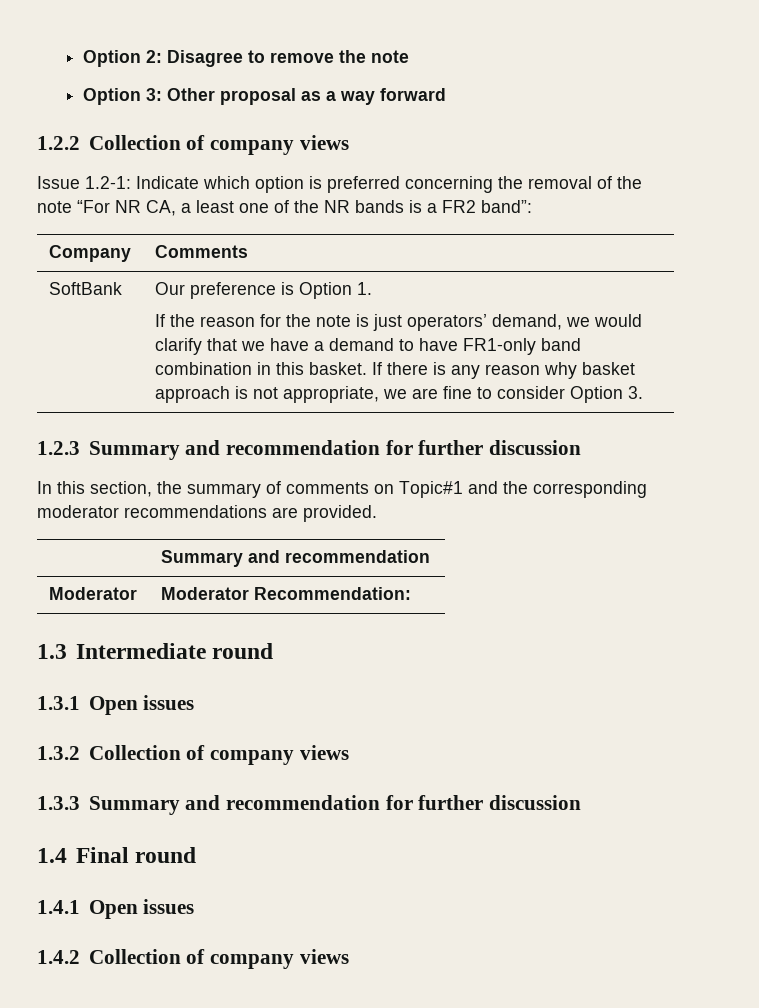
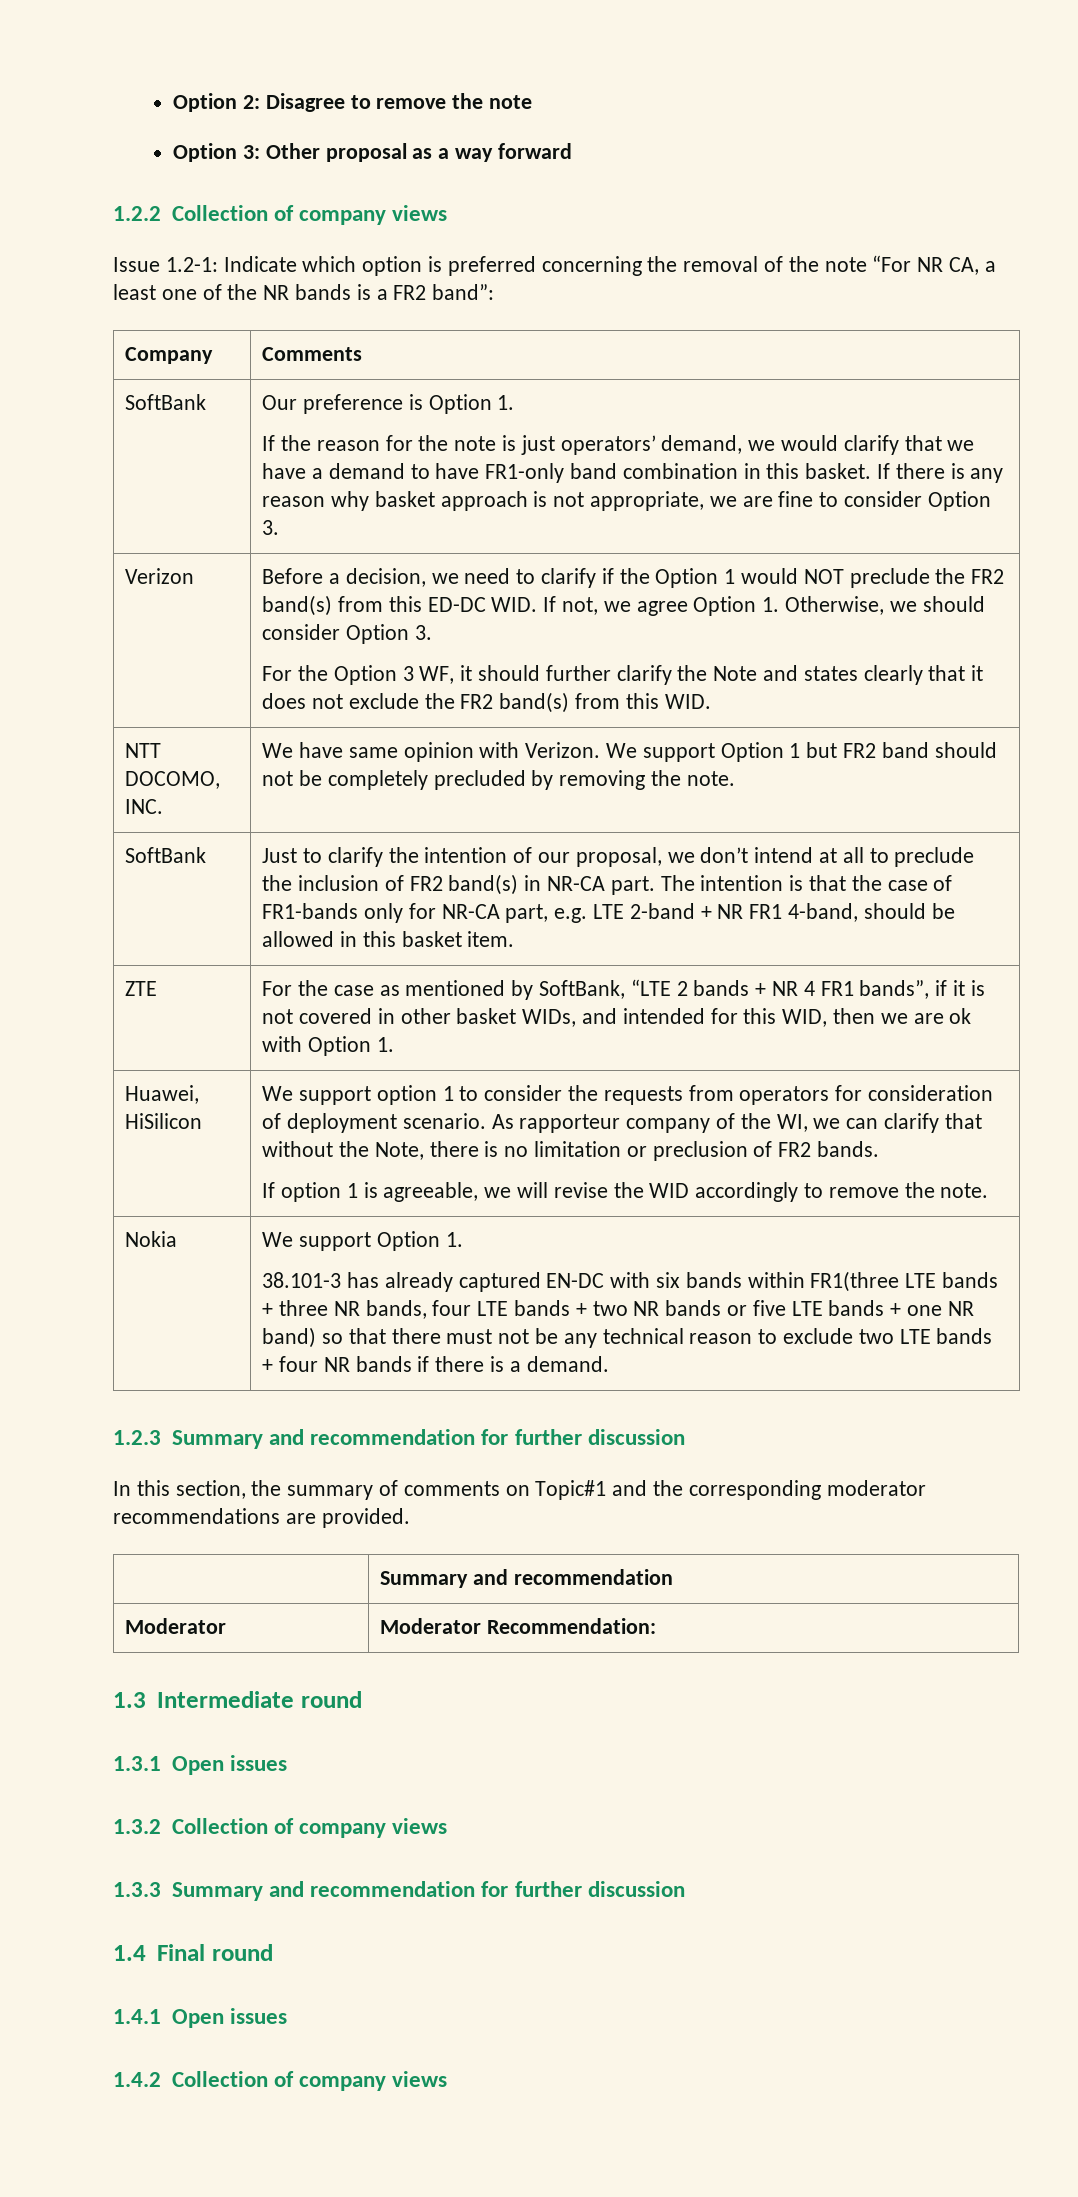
+ Verizon | Before a decision, we need to clarify if the Option 1 would NOT preclude the FR2 band(s) from this ED-DC WID. If not, we agree Option 1. Otherwise, we should consider Option 3.
+ For the Option 3 WF, it should further clarify the Note and states clearly that it does not exclude the FR2 band(s) from this WID.
+ NTT DOCOMO, INC. | We have same opinion with Verizon. We support Option 1 but FR2 band should not be completely precluded by removing the note.
+ SoftBank | Just to clarify the intention of our proposal, we don’t intend at all to preclude the inclusion of FR2 band(s) in NR-CA part. The intention is that the case of FR1-bands only for NR-CA part, e.g. LTE 2-band + NR FR1 4-band, should be allowed in this basket item.
+ ZTE | For the case as mentioned by SoftBank, “LTE 2 bands + NR 4 FR1 bands”, if it is not covered in other basket WIDs, and intended for this WID, then we are ok with Option 1.
+ Huawei, HiSilicon | We support option 1 to consider the requests from operators for consideration of deployment scenario. As rapporteur company of the WI, we can clarify that without the Note, there is no limitation or preclusion of FR2 bands.
+ If option 1 is agreeable, we will revise the WID accordingly to remove the note.
+ Nokia | We support Option 1.
+ 38.101-3 has already captured EN-DC with six bands within FR1(three LTE bands + three NR bands, four LTE bands + two NR bands or five LTE bands + one NR band) so that there must not be any technical reason to exclude two LTE bands + four NR bands if there is a demand.

